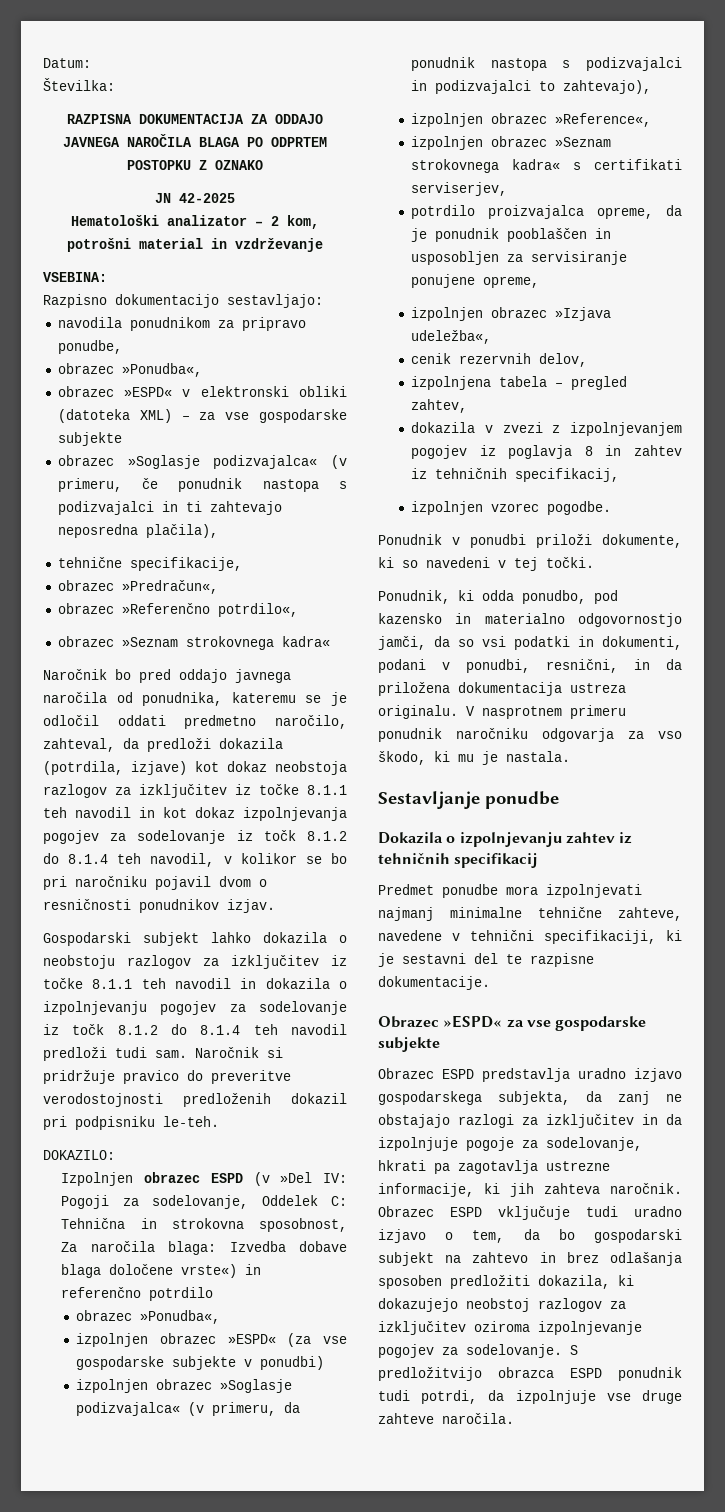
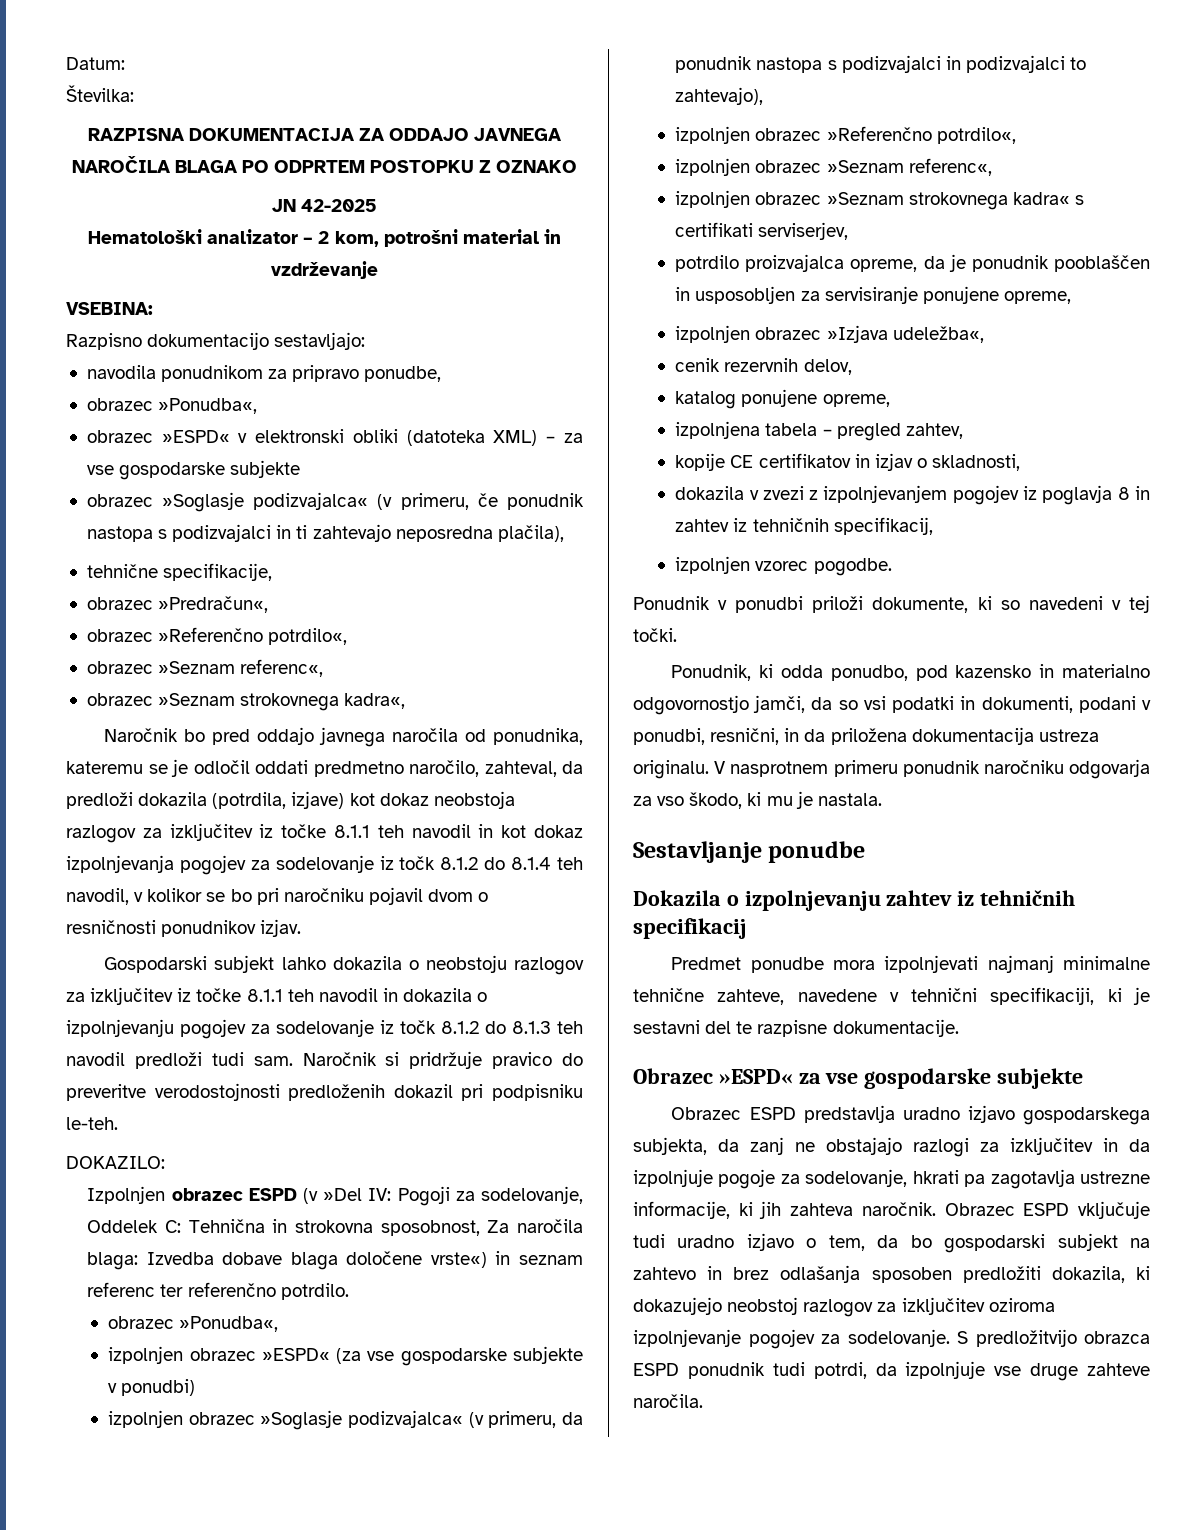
  obrazec »Predračun«,
  obrazec »Referenčno potrdilo«,
- obrazec »Seznam strokovnega kadra«
+ obrazec »Seznam referenc«,
+ obrazec »Seznam strokovnega kadra«,
- Gospodarski subjekt lahko dokazila o neobstoju razlogov za izključitev iz točke 8.1.1 teh navodil in dokazila o izpolnjevanju pogojev za sodelovanje iz točk 8.1.2 do 8.1.4 teh navodil predloži tudi sam.
+ Gospodarski subjekt lahko dokazila o neobstoju razlogov za izključitev iz točke 8.1.1 teh navodil in dokazila o izpolnjevanju pogojev za sodelovanje iz točk 8.1.2 do 8.1.3 teh navodil predloži tudi sam.
- Izpolnjen obrazec ESPD (v »Del IV: Pogoji za sodelovanje, Oddelek C: Tehnična in strokovna sposobnost, Za naročila blaga: Izvedba dobave blaga določene vrste«) in referenčno potrdilo
+ Izpolnjen obrazec ESPD (v »Del IV: Pogoji za sodelovanje, Oddelek C: Tehnična in strokovna sposobnost, Za naročila blaga: Izvedba dobave blaga določene vrste«) in seznam referenc ter referenčno potrdilo.
- izpolnjen obrazec »Reference«,
+ izpolnjen obrazec »Referenčno potrdilo«,
+ izpolnjen obrazec »Seznam referenc«,
+ katalog ponujene opreme,
+ kopije CE certifikatov in izjav o skladnosti,

